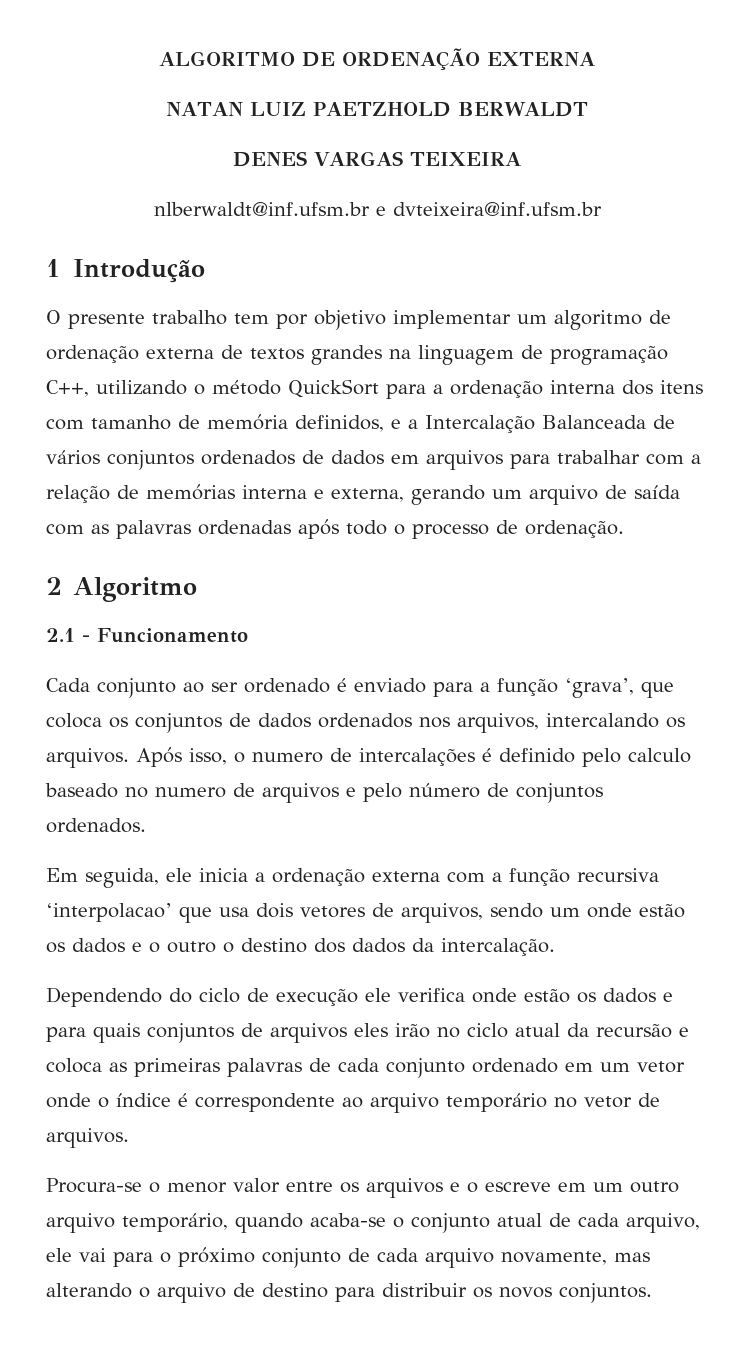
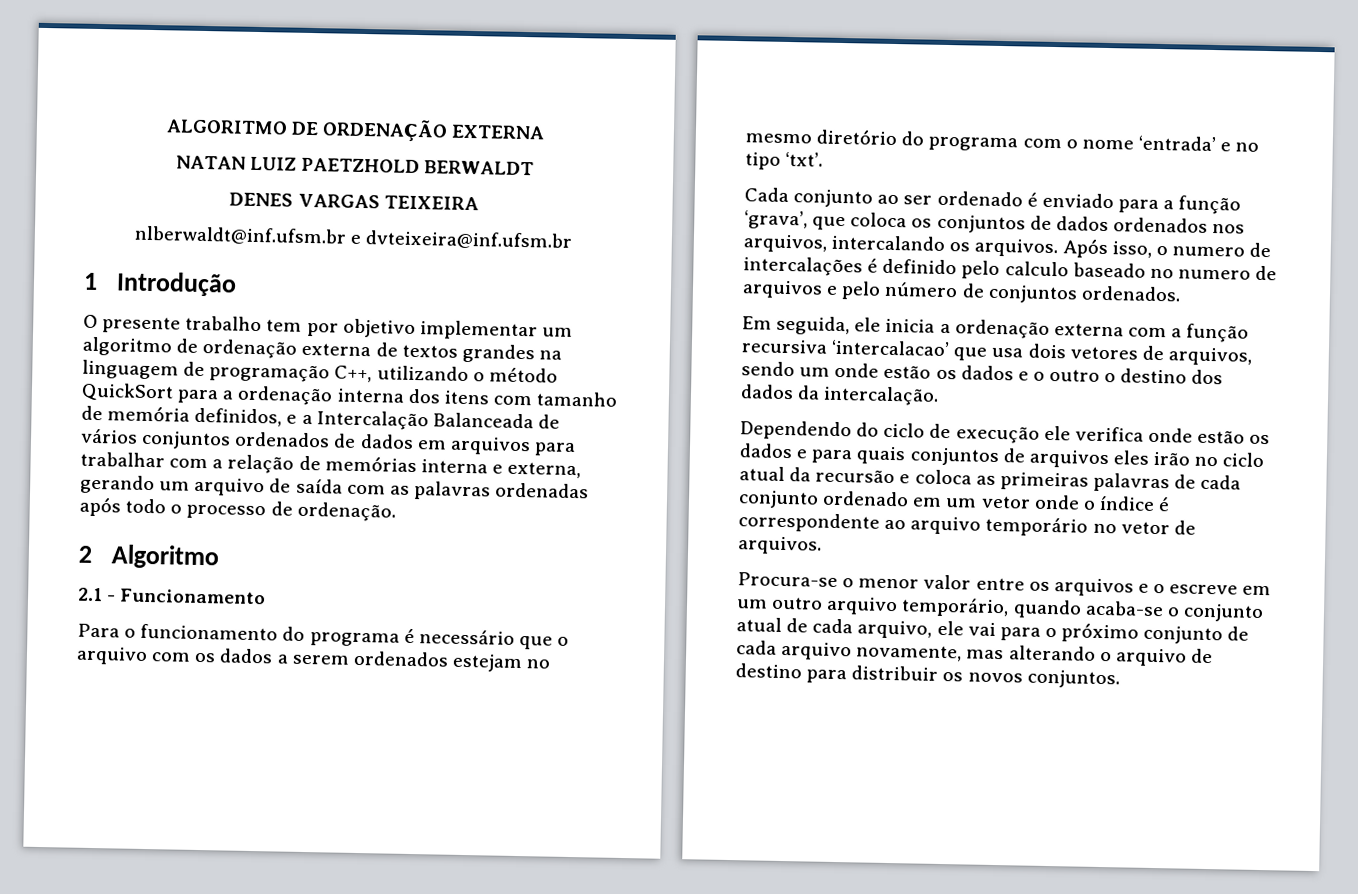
+ Para o funcionamento do programa é necessário que o arquivo com os dados a serem ordenados estejam no mesmo diretório do programa com o nome ‘entrada’ e no tipo ‘txt’.
- Em seguida, ele inicia a ordenação externa com a função recursiva ‘interpolacao’ que usa dois vetores de arquivos, sendo um onde estão os dados e o outro o destino dos dados da intercalação.
+ Em seguida, ele inicia a ordenação externa com a função recursiva ‘intercalacao’ que usa dois vetores de arquivos, sendo um onde estão os dados e o outro o destino dos dados da intercalação.

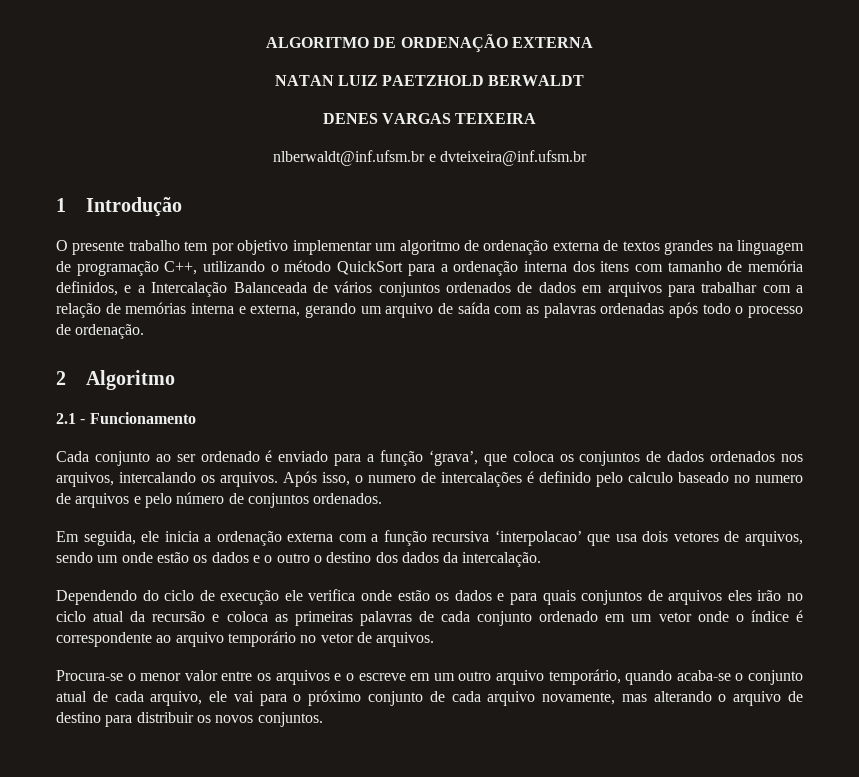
- Para o funcionamento do programa é necessário que o arquivo com os dados a serem ordenados estejam no mesmo diretório do programa com o nome ‘entrada’ e no tipo ‘txt’.
- Em seguida, ele inicia a ordenação externa com a função recursiva ‘intercalacao’ que usa dois vetores de arquivos, sendo um onde estão os dados e o outro o destino dos dados da intercalação.
+ Em seguida, ele inicia a ordenação externa com a função recursiva ‘interpolacao’ que usa dois vetores de arquivos, sendo um onde estão os dados e o outro o destino dos dados da intercalação.

